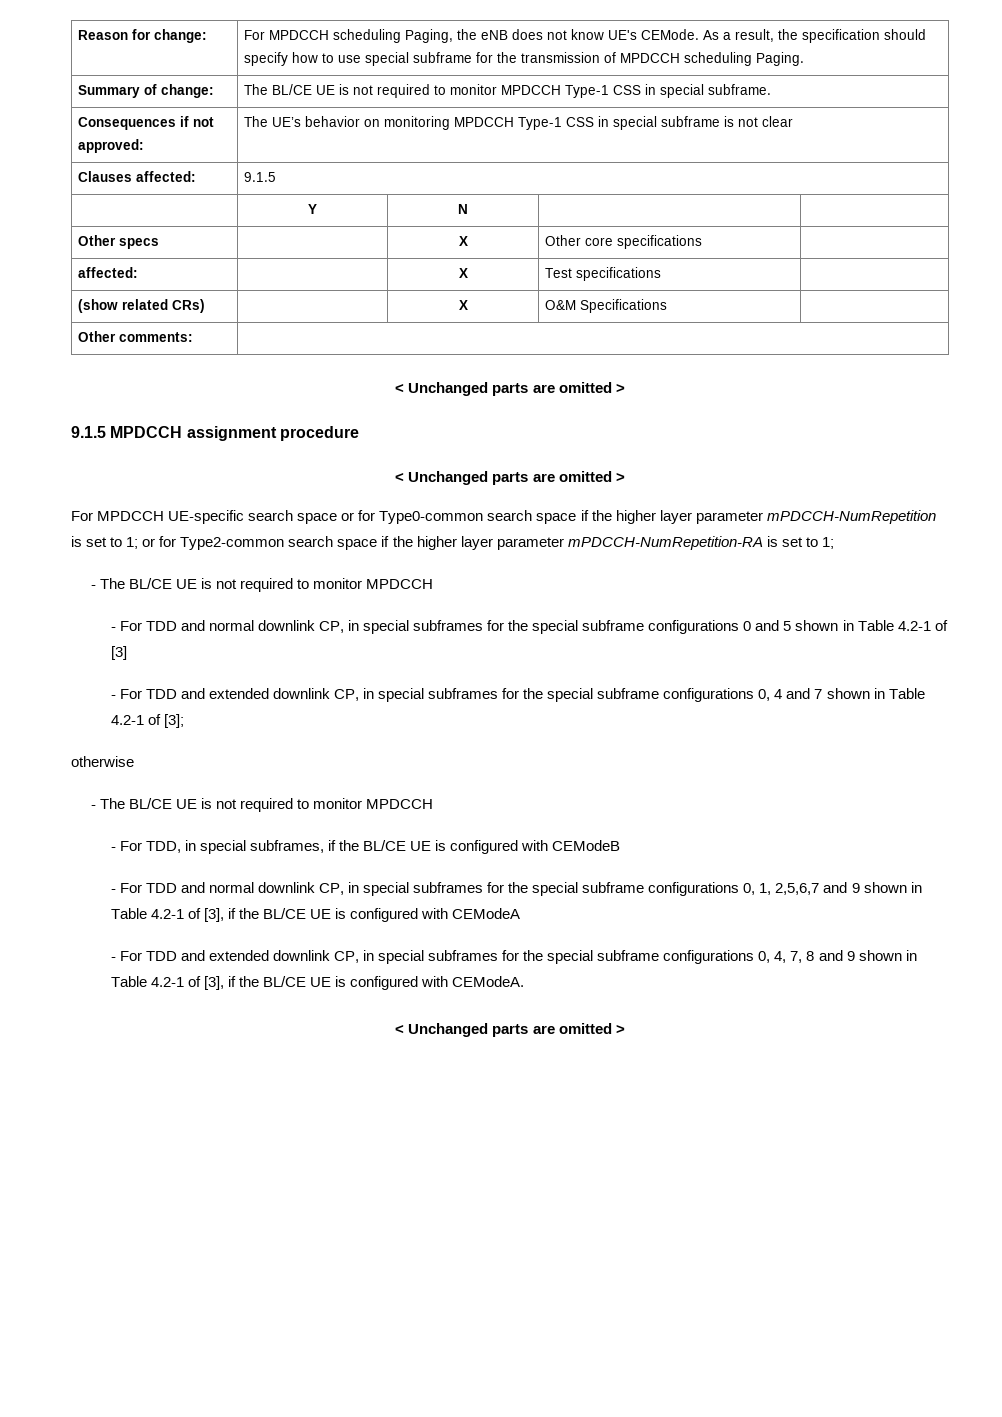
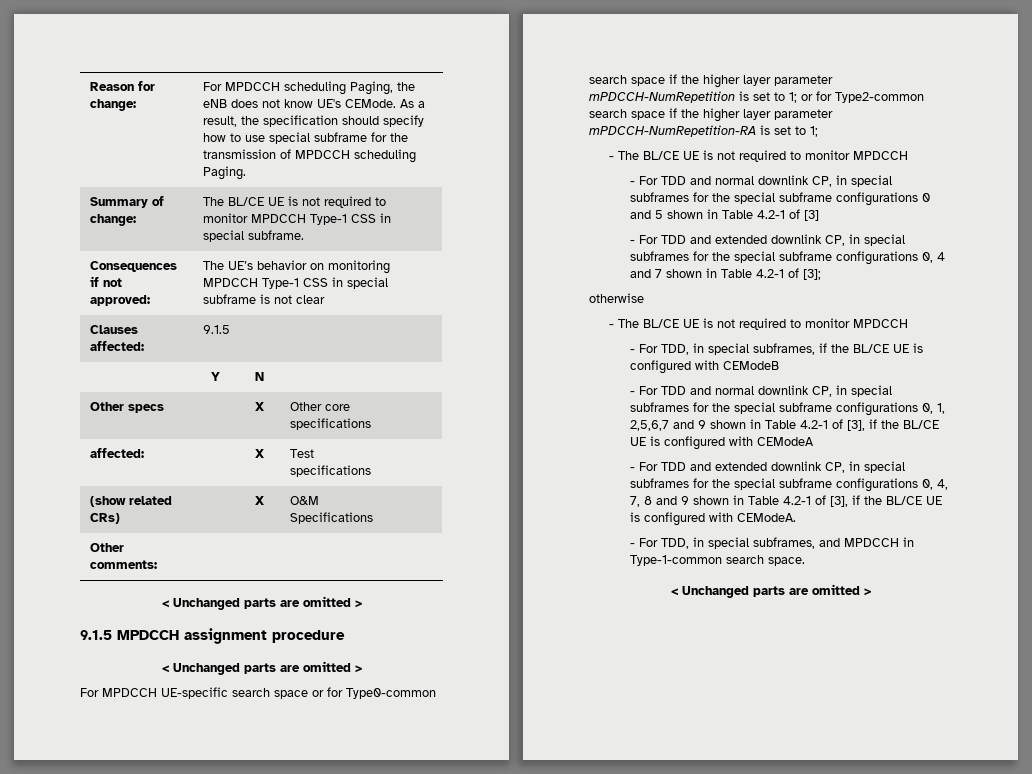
+ - For TDD, in special subframes, and MPDCCH in Type-1-common search space.

